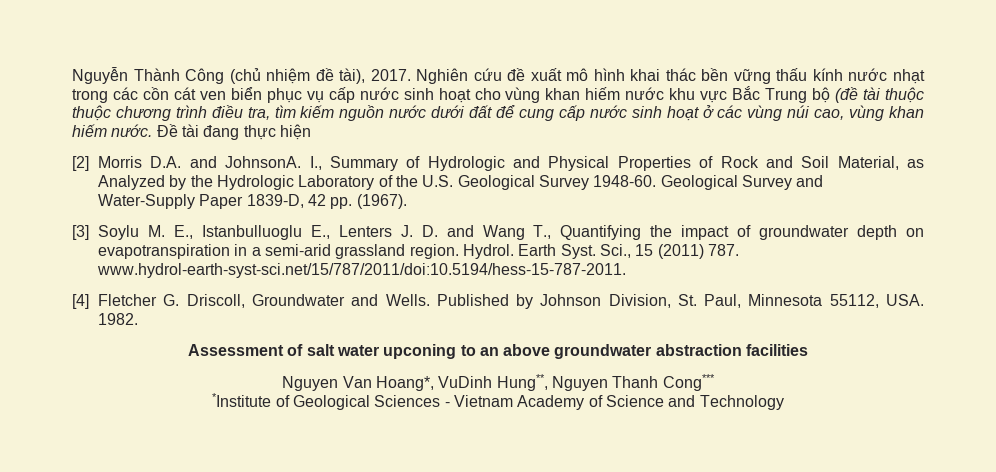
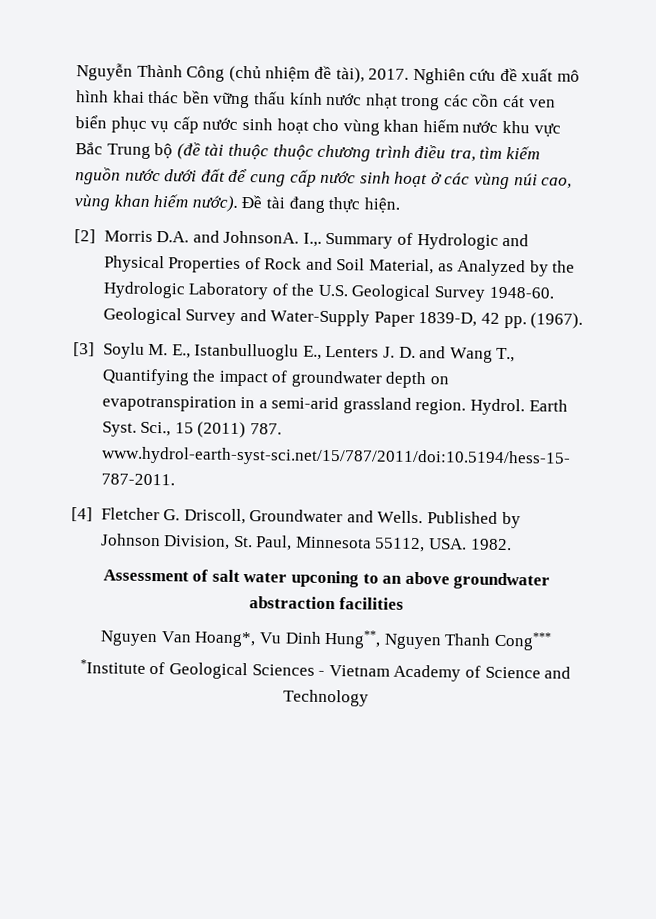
- Nghiên cứu đề xuất mô hình khai thác bền vững thấu kính nước nhạt trong các cồn cát ven biển phục vụ cấp nước sinh hoạt cho vùng khan hiếm nước khu vực Bắc Trung bộ (đề tài thuộc thuộc chương trình điều tra, tìm kiếm nguồn nước dưới đất để cung cấp nước sinh hoạt ở các vùng núi cao, vùng khan hiếm nước.
+ Nghiên cứu đề xuất mô hình khai thác bền vững thấu kính nước nhạt trong các cồn cát ven biển phục vụ cấp nước sinh hoạt cho vùng khan hiếm nước khu vực Bắc Trung bộ (đề tài thuộc thuộc chương trình điều tra, tìm kiếm nguồn nước dưới đất để cung cấp nước sinh hoạt ở các vùng núi cao, vùng khan hiếm nước).
- Đề tài đang thực hiện
+ Đề tài đang thực hiện.
- I., Summary of Hydrologic and Physical Properties of Rock and Soil Material, as Analyzed by the Hydrologic Laboratory of the U.S. Geological Survey 1948-60.
+ I.,. Summary of Hydrologic and Physical Properties of Rock and Soil Material, as Analyzed by the Hydrologic Laboratory of the U.S. Geological Survey 1948-60.
- Nguyen Van Hoang*, VuDinh Hung**, Nguyen Thanh Cong***
+ Nguyen Van Hoang*, Vu Dinh Hung**, Nguyen Thanh Cong***

